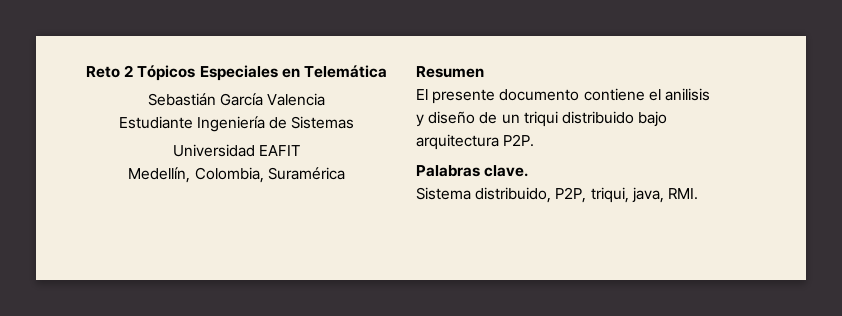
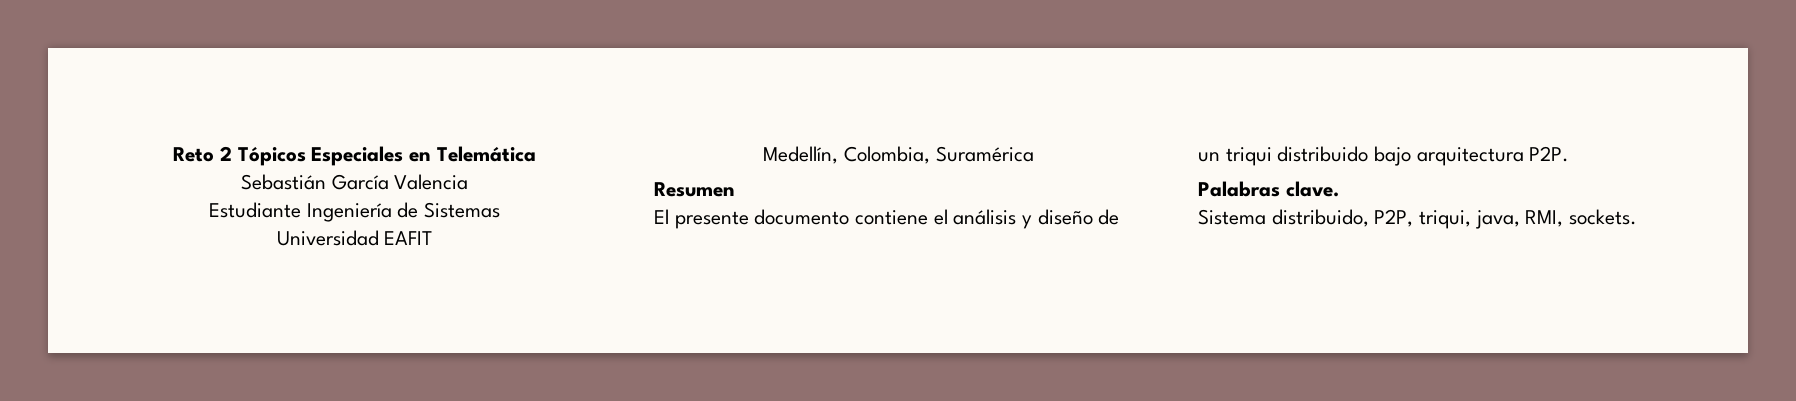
- El presente documento contiene el anilisis y diseño de un triqui distribuido bajo arquitectura P2P.
+ El presente documento contiene el análisis y diseño de un triqui distribuido bajo arquitectura P2P.
- Sistema distribuido, P2P, triqui, java, RMI.
+ Sistema distribuido, P2P, triqui, java, RMI, sockets.

